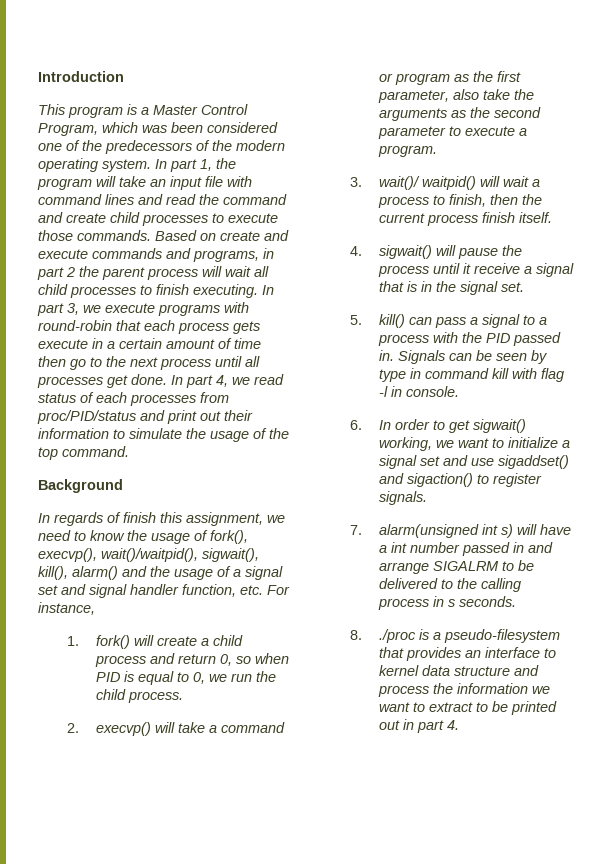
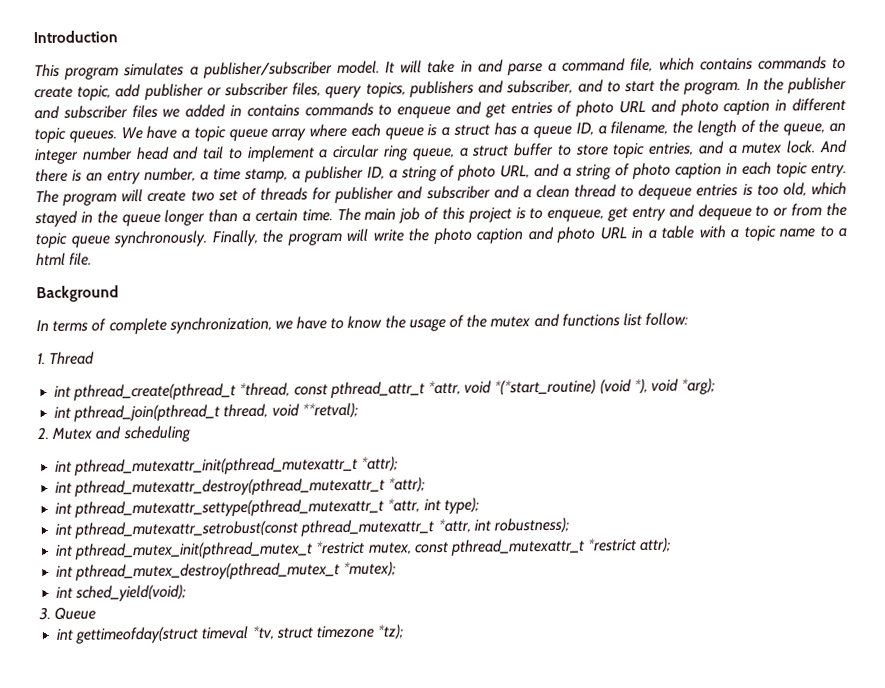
- This program is a Master Control Program, which was been considered one of the predecessors of the modern operating system. In part 1, the program will take an input file with command lines and read the command and create child processes to execute those commands. Based on create and execute commands and programs, in part 2 the parent process will wait all child processes to finish executing. In part 3, we execute programs with round-robin that each process gets execute in a certain amount of time then go to the next process until all processes get done. In part 4, we read status of each processes from proc/PID/status and print out their information to simulate the usage of the top command.
+ This program simulates a publisher/subscriber model. It will take in and parse a command file, which contains commands to create topic, add publisher or subscriber files, query topics, publishers and subscriber, and to start the program. In the publisher and subscriber files we added in contains commands to enqueue and get entries of photo URL and photo caption in different topic queues. We have a topic queue array where each queue is a struct has a queue ID, a filename, the length of the queue, an integer number head and tail to implement a circular ring queue, a struct buffer to store topic entries, and a mutex lock. And there is an entry number, a time stamp, a publisher ID, a string of photo URL, and a string of photo caption in each topic entry. The program will create two set of threads for publisher and subscriber and a clean thread to dequeue entries is too old, which stayed in the queue longer than a certain time. The main job of this project is to enqueue, get entry and dequeue to or from the topic queue synchronously. Finally, the program will write the photo caption and photo URL in a table with a topic name to a html file.
  Background
- In regards of finish this assignment, we need to know the usage of fork(), execvp(), wait()/waitpid(), sigwait(), kill(), alarm() and the usage of a signal set and signal handler function, etc. For instance,
- 1. fork() will create a child process and return 0, so when PID is equal to 0, we run the child process.
- 2. execvp() will take a command or program as the first parameter, also take the arguments as the second parameter to execute a program.
- 3. wait()/ waitpid() will wait a process to finish, then the current process finish itself.
- 4. sigwait() will pause the process until it receive a signal that is in the signal set.
- 5. kill() can pass a signal to a process with the PID passed in. Signals can be seen by type in command kill with flag -l in console.
- 6. In order to get sigwait() working, we want to initialize a signal set and use sigaddset() and sigaction() to register signals.
- 7. alarm(unsigned int s) will have a int number passed in and arrange SIGALRM to be delivered to the calling process in s seconds.
- 8. ./proc is a pseudo-filesystem that provides an interface to kernel data structure and process the information we want to extract to be printed out in part 4.
+ In terms of complete synchronization, we have to know the usage of the mutex and functions list follow:
+ 1. Thread
+ int pthread_create(pthread_t *thread, const pthread_attr_t *attr, void *(*start_routine) (void *), void *arg);
+ int pthread_join(pthread_t thread, void **retval);
+ 2. Mutex and scheduling
+ int pthread_mutexattr_init(pthread_mutexattr_t *attr);
+ int pthread_mutexattr_destroy(pthread_mutexattr_t *attr);
+ int pthread_mutexattr_settype(pthread_mutexattr_t *attr, int type);
+ int pthread_mutexattr_setrobust(const pthread_mutexattr_t *attr, int robustness);
+ int pthread_mutex_init(pthread_mutex_t *restrict mutex, const pthread_mutexattr_t *restrict attr);
+ int pthread_mutex_destroy(pthread_mutex_t *mutex);
+ int sched_yield(void);
+ 3. Queue
+ int gettimeofday(struct timeval *tv, struct timezone *tz);

